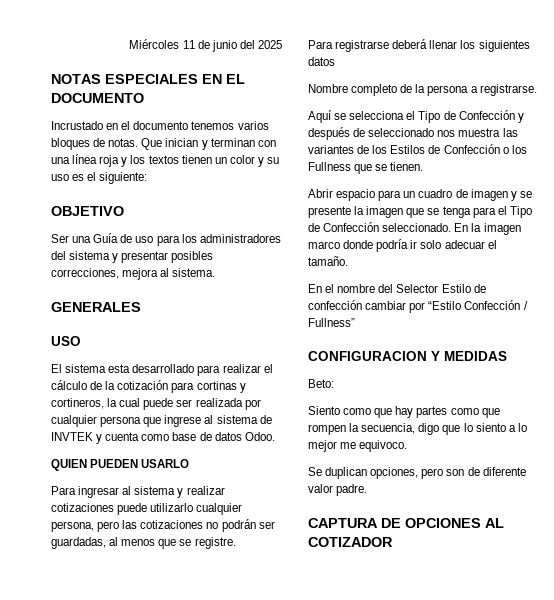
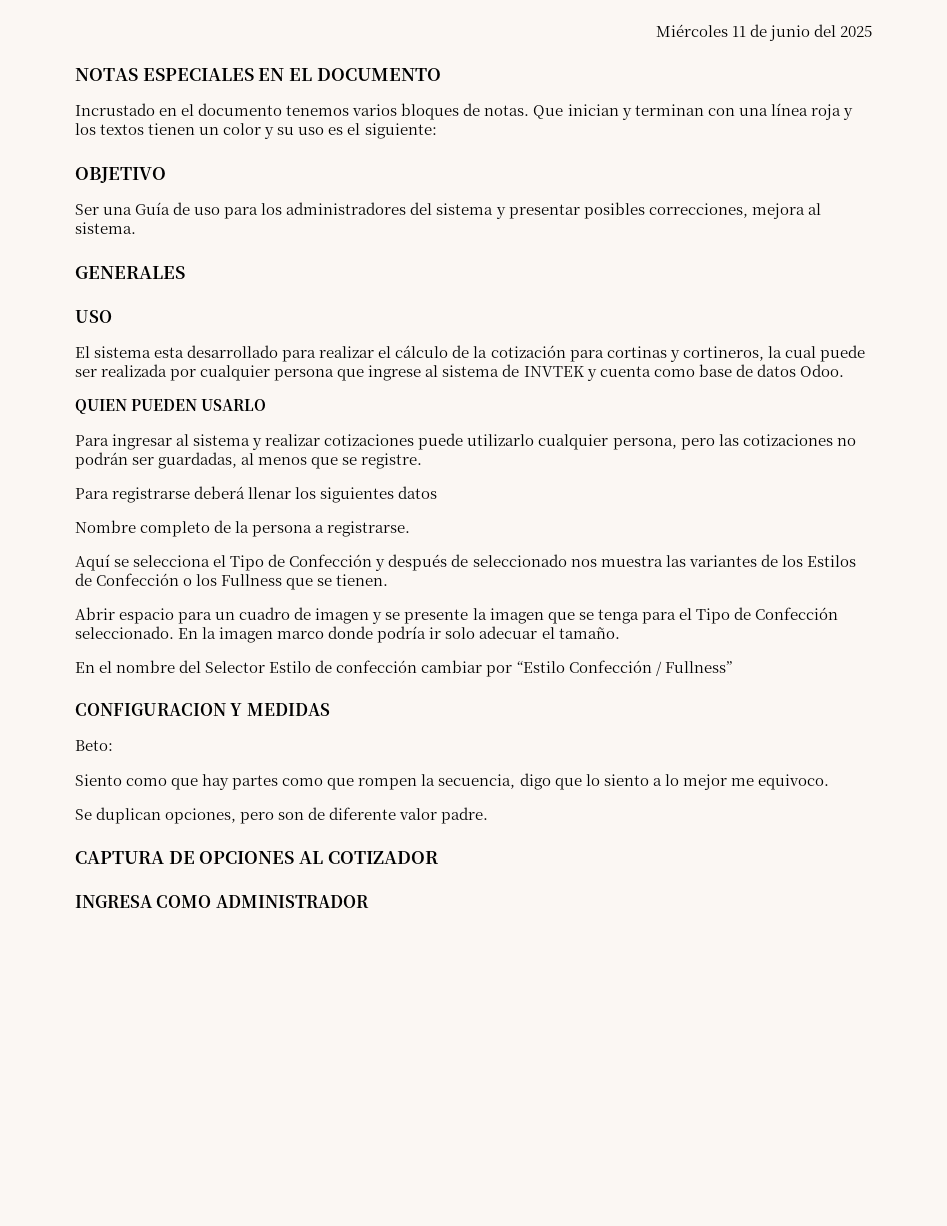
+ INGRESA COMO ADMINISTRADOR

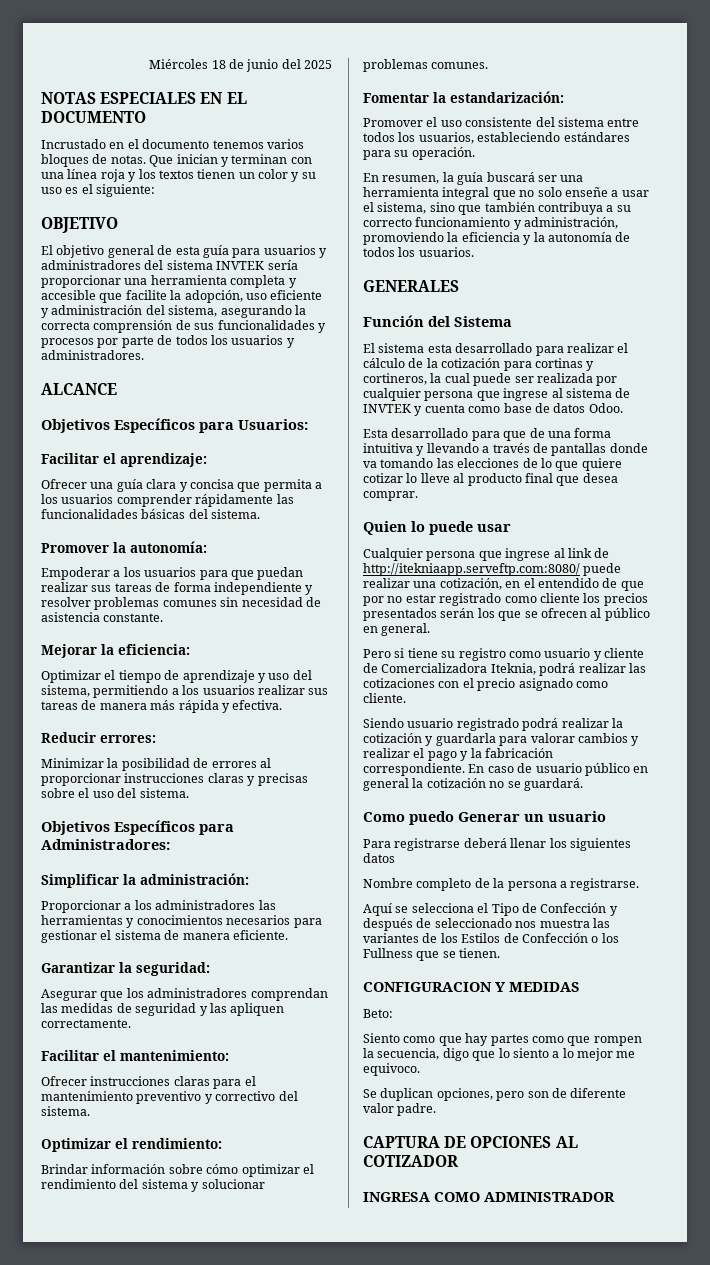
- Miércoles 11 de junio del 2025
+ Miércoles 18 de junio del 2025
- Ser una Guía de uso para los administradores del sistema y presentar posibles correcciones, mejora al sistema.
+ El objetivo general de esta guía para usuarios y administradores del sistema INVTEK sería proporcionar una herramienta completa y accesible que facilite la adopción, uso eficiente y administración del sistema, asegurando la correcta comprensión de sus funcionalidades y procesos por parte de todos los usuarios y administradores.
+ ALCANCE
+ Objetivos Específicos para Usuarios:
+ Facilitar el aprendizaje:
+ Ofrecer una guía clara y concisa que permita a los usuarios comprender rápidamente las funcionalidades básicas del sistema.
+ Promover la autonomía:
+ Empoderar a los usuarios para que puedan realizar sus tareas de forma independiente y resolver problemas comunes sin necesidad de asistencia constante.
+ Mejorar la eficiencia:
+ Optimizar el tiempo de aprendizaje y uso del sistema, permitiendo a los usuarios realizar sus tareas de manera más rápida y efectiva.
+ Reducir errores:
+ Minimizar la posibilidad de errores al proporcionar instrucciones claras y precisas sobre el uso del sistema.
+ Objetivos Específicos para Administradores:
+ Simplificar la administración:
+ Proporcionar a los administradores las herramientas y conocimientos necesarios para gestionar el sistema de manera eficiente.
+ Garantizar la seguridad:
+ Asegurar que los administradores comprendan las medidas de seguridad y las apliquen correctamente.
+ Facilitar el mantenimiento:
+ Ofrecer instrucciones claras para el mantenimiento preventivo y correctivo del sistema.
+ Optimizar el rendimiento:
+ Brindar información sobre cómo optimizar el rendimiento del sistema y solucionar problemas comunes.
+ Fomentar la estandarización:
+ Promover el uso consistente del sistema entre todos los usuarios, estableciendo estándares para su operación.
+ En resumen, la guía buscará ser una herramienta integral que no solo enseñe a usar el sistema, sino que también contribuya a su correcto funcionamiento y administración, promoviendo la eficiencia y la autonomía de todos los usuarios.
  GENERALES
- USO
+ Función del Sistema
- QUIEN PUEDEN USARLO
- Para ingresar al sistema y realizar cotizaciones puede utilizarlo cualquier persona, pero las cotizaciones no podrán ser guardadas, al menos que se registre.
+ Esta desarrollado para que de una forma intuitiva y llevando a través de pantallas donde va tomando las elecciones de lo que quiere cotizar lo lleve al producto final que desea comprar.
+ Quien lo puede usar
+ Cualquier persona que ingrese al link de http://itekniaapp.serveftp.com:8080/ puede realizar una cotización, en el entendido de que por no estar registrado como cliente los precios presentados serán los que se ofrecen al público en general.
+ Pero si tiene su registro como usuario y cliente de Comercializadora Iteknia, podrá realizar las cotizaciones con el precio asignado como cliente.
+ Siendo usuario registrado podrá realizar la cotización y guardarla para valorar cambios y realizar el pago y la fabricación correspondiente. En caso de usuario público en general la cotización no se guardará.
+ Como puedo Generar un usuario
- Abrir espacio para un cuadro de imagen y se presente la imagen que se tenga para el Tipo de Confección seleccionado. En la imagen marco donde podría ir solo adecuar el tamaño.
- En el nombre del Selector Estilo de confección cambiar por “Estilo Confección / Fullness”

